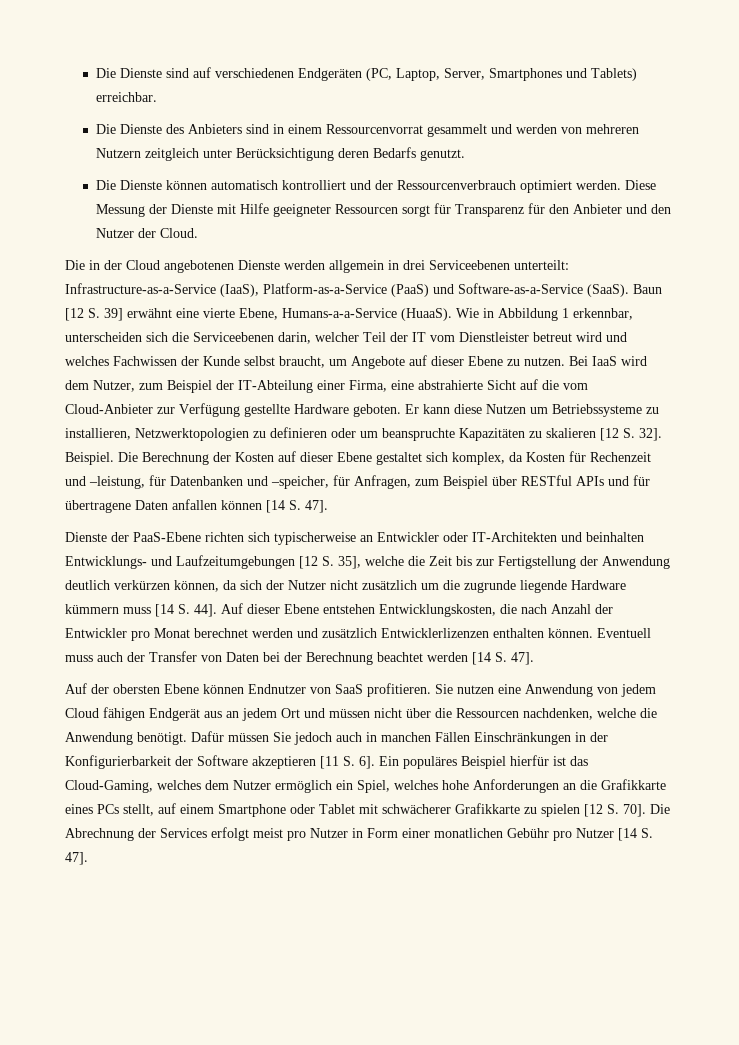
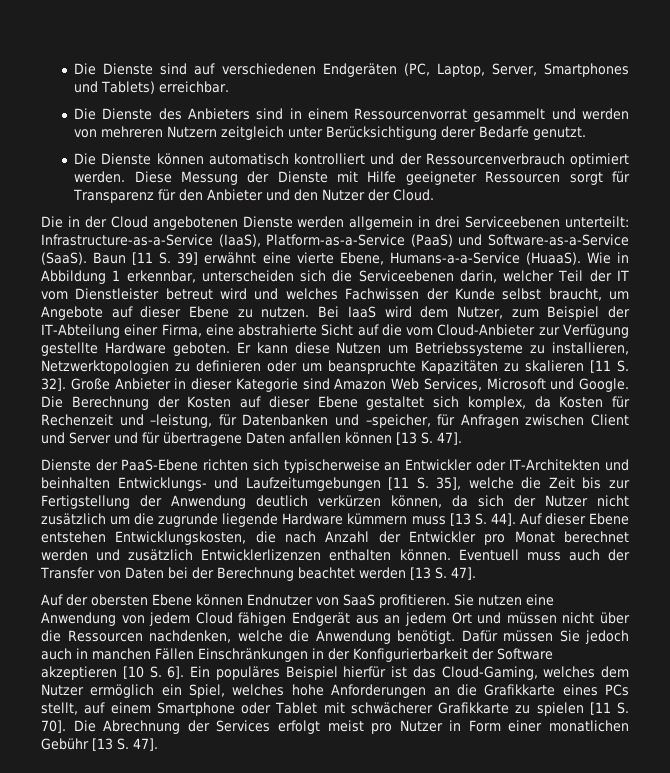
- Die Dienste des Anbieters sind in einem Ressourcenvorrat gesammelt und werden von mehreren Nutzern zeitgleich unter Berücksichtigung deren Bedarfs genutzt.
+ Die Dienste des Anbieters sind in einem Ressourcenvorrat gesammelt und werden von mehreren Nutzern zeitgleich unter Berücksichtigung derer Bedarfe genutzt.
- Baun [12 S. 39] erwähnt eine vierte Ebene, Humans-a-a-Service (HuaaS).
+ Baun [11 S. 39] erwähnt eine vierte Ebene, Humans-a-a-Service (HuaaS).
- Er kann diese Nutzen um Betriebssysteme zu installieren, Netzwerktopologien zu definieren oder um beanspruchte Kapazitäten zu skalieren [12 S. 32].
+ Er kann diese Nutzen um Betriebssysteme zu installieren, Netzwerktopologien zu definieren oder um beanspruchte Kapazitäten zu skalieren [11 S. 32].
- Beispiel.
+ Große Anbieter in dieser Kategorie sind Amazon Web Services, Microsoft und Google.
- Die Berechnung der Kosten auf dieser Ebene gestaltet sich komplex, da Kosten für Rechenzeit und –leistung, für Datenbanken und –speicher, für Anfragen, zum Beispiel über RESTful APIs und für übertragene Daten anfallen können [14 S. 47].
+ Die Berechnung der Kosten auf dieser Ebene gestaltet sich komplex, da Kosten für Rechenzeit und –leistung, für Datenbanken und –speicher, für Anfragen zwischen Client und Server und für übertragene Daten anfallen können [13 S. 47].
- Dienste der PaaS-Ebene richten sich typischerweise an Entwickler oder IT-Architekten und beinhalten Entwicklungs- und Laufzeitumgebungen [12 S. 35], welche die Zeit bis zur Fertigstellung der Anwendung deutlich verkürzen können, da sich der Nutzer nicht zusätzlich um die zugrunde liegende Hardware kümmern muss [14 S. 44].
+ Dienste der PaaS-Ebene richten sich typischerweise an Entwickler oder IT-Architekten und beinhalten Entwicklungs- und Laufzeitumgebungen [11 S. 35], welche die Zeit bis zur Fertigstellung der Anwendung deutlich verkürzen können, da sich der Nutzer nicht zusätzlich um die zugrunde liegende Hardware kümmern muss [13 S. 44].
- Eventuell muss auch der Transfer von Daten bei der Berechnung beachtet werden [14 S. 47].
+ Eventuell muss auch der Transfer von Daten bei der Berechnung beachtet werden [13 S. 47].
- Dafür müssen Sie jedoch auch in manchen Fällen Einschränkungen in der Konfigurierbarkeit der Software akzeptieren [11 S. 6].
+ Dafür müssen Sie jedoch auch in manchen Fällen Einschränkungen in der Konfigurierbarkeit der Software akzeptieren [10 S. 6].
- Ein populäres Beispiel hierfür ist das Cloud-Gaming, welches dem Nutzer ermöglich ein Spiel, welches hohe Anforderungen an die Grafikkarte eines PCs stellt, auf einem Smartphone oder Tablet mit schwächerer Grafikkarte zu spielen [12 S. 70].
+ Ein populäres Beispiel hierfür ist das Cloud-Gaming, welches dem Nutzer ermöglich ein Spiel, welches hohe Anforderungen an die Grafikkarte eines PCs stellt, auf einem Smartphone oder Tablet mit schwächerer Grafikkarte zu spielen [11 S. 70].
- Die Abrechnung der Services erfolgt meist pro Nutzer in Form einer monatlichen Gebühr pro Nutzer [14 S. 47].
+ Die Abrechnung der Services erfolgt meist pro Nutzer in Form einer monatlichen Gebühr [13 S. 47].

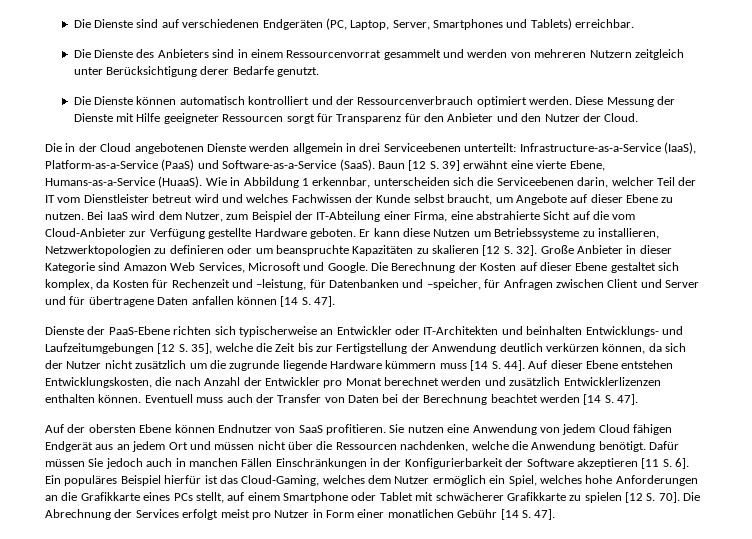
- Baun [11 S. 39] erwähnt eine vierte Ebene, Humans-a-a-Service (HuaaS).
+ Baun [12 S. 39] erwähnt eine vierte Ebene, Humans-as-a-Service (HuaaS).
- Er kann diese Nutzen um Betriebssysteme zu installieren, Netzwerktopologien zu definieren oder um beanspruchte Kapazitäten zu skalieren [11 S. 32].
+ Er kann diese Nutzen um Betriebssysteme zu installieren, Netzwerktopologien zu definieren oder um beanspruchte Kapazitäten zu skalieren [12 S. 32].
- Die Berechnung der Kosten auf dieser Ebene gestaltet sich komplex, da Kosten für Rechenzeit und –leistung, für Datenbanken und –speicher, für Anfragen zwischen Client und Server und für übertragene Daten anfallen können [13 S. 47].
+ Die Berechnung der Kosten auf dieser Ebene gestaltet sich komplex, da Kosten für Rechenzeit und –leistung, für Datenbanken und –speicher, für Anfragen zwischen Client und Server und für übertragene Daten anfallen können [14 S. 47].
- Dienste der PaaS-Ebene richten sich typischerweise an Entwickler oder IT-Architekten und beinhalten Entwicklungs- und Laufzeitumgebungen [11 S. 35], welche die Zeit bis zur Fertigstellung der Anwendung deutlich verkürzen können, da sich der Nutzer nicht zusätzlich um die zugrunde liegende Hardware kümmern muss [13 S. 44].
+ Dienste der PaaS-Ebene richten sich typischerweise an Entwickler oder IT-Architekten und beinhalten Entwicklungs- und Laufzeitumgebungen [12 S. 35], welche die Zeit bis zur Fertigstellung der Anwendung deutlich verkürzen können, da sich der Nutzer nicht zusätzlich um die zugrunde liegende Hardware kümmern muss [14 S. 44].
- Eventuell muss auch der Transfer von Daten bei der Berechnung beachtet werden [13 S. 47].
+ Eventuell muss auch der Transfer von Daten bei der Berechnung beachtet werden [14 S. 47].
- Dafür müssen Sie jedoch auch in manchen Fällen Einschränkungen in der Konfigurierbarkeit der Software akzeptieren [10 S. 6].
+ Dafür müssen Sie jedoch auch in manchen Fällen Einschränkungen in der Konfigurierbarkeit der Software akzeptieren [11 S. 6].
- Ein populäres Beispiel hierfür ist das Cloud-Gaming, welches dem Nutzer ermöglich ein Spiel, welches hohe Anforderungen an die Grafikkarte eines PCs stellt, auf einem Smartphone oder Tablet mit schwächerer Grafikkarte zu spielen [11 S. 70].
+ Ein populäres Beispiel hierfür ist das Cloud-Gaming, welches dem Nutzer ermöglich ein Spiel, welches hohe Anforderungen an die Grafikkarte eines PCs stellt, auf einem Smartphone oder Tablet mit schwächerer Grafikkarte zu spielen [12 S. 70].
- Die Abrechnung der Services erfolgt meist pro Nutzer in Form einer monatlichen Gebühr [13 S. 47].
+ Die Abrechnung der Services erfolgt meist pro Nutzer in Form einer monatlichen Gebühr [14 S. 47].

